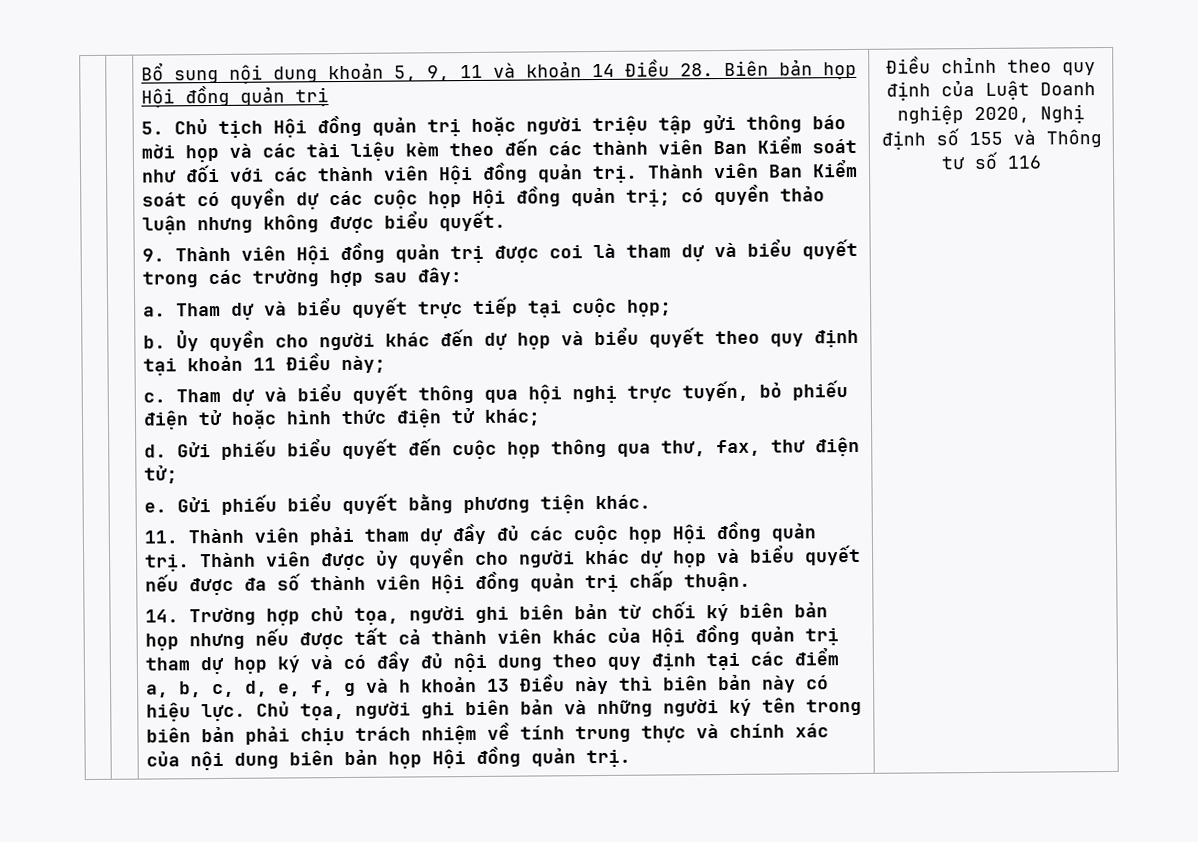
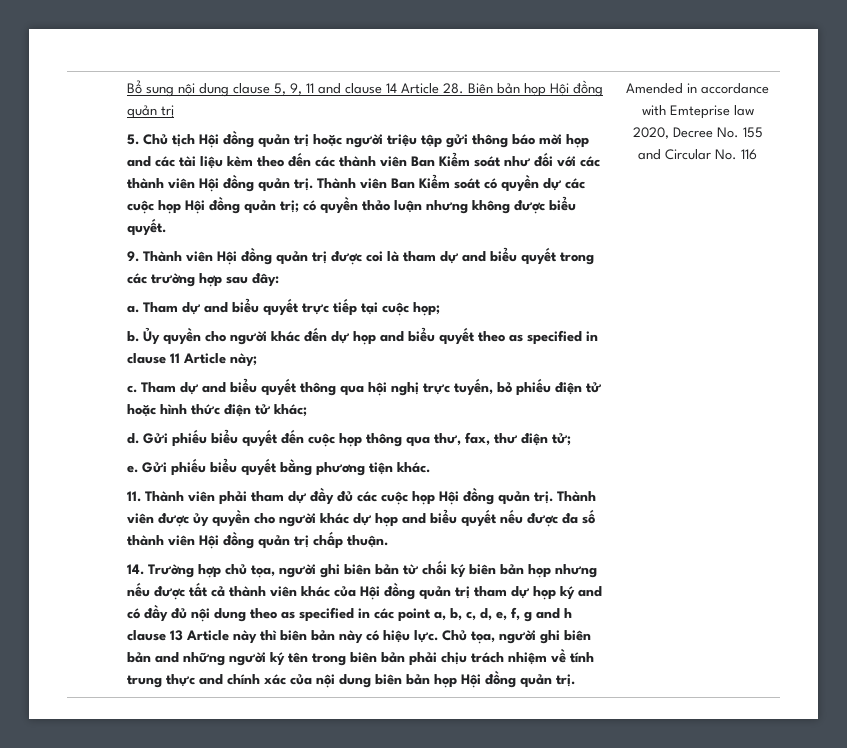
- Bổ sung nội dung khoản 5, 9, 11 và khoản 14 Điều 28. Biên bản họp Hội đồng quản trị
+ Bổ sung nội dung clause 5, 9, 11 and clause 14 Article 28. Biên bản họp Hội đồng quản trị
- 5. Chủ tịch Hội đồng quản trị hoặc người triệu tập gửi thông báo mời họp và các tài liệu kèm theo đến các thành viên Ban Kiểm soát như đối với các thành viên Hội đồng quản trị.
+ 5. Chủ tịch Hội đồng quản trị hoặc người triệu tập gửi thông báo mời họp and các tài liệu kèm theo đến các thành viên Ban Kiểm soát như đối với các thành viên Hội đồng quản trị.
- 9. Thành viên Hội đồng quản trị được coi là tham dự và biểu quyết trong các trường hợp sau đây:
+ 9. Thành viên Hội đồng quản trị được coi là tham dự and biểu quyết trong các trường hợp sau đây:
- Tham dự và biểu quyết trực tiếp tại cuộc họp;
+ Tham dự and biểu quyết trực tiếp tại cuộc họp;
- Ủy quyền cho người khác đến dự họp và biểu quyết theo quy định tại khoản 11 Điều này;
+ Ủy quyền cho người khác đến dự họp and biểu quyết theo as specified in clause 11 Article này;
- Tham dự và biểu quyết thông qua hội nghị trực tuyến, bỏ phiếu điện tử hoặc hình thức điện tử khác;
+ Tham dự and biểu quyết thông qua hội nghị trực tuyến, bỏ phiếu điện tử hoặc hình thức điện tử khác;
- Thành viên được ủy quyền cho người khác dự họp và biểu quyết nếu được đa số thành viên Hội đồng quản trị chấp thuận.
+ Thành viên được ủy quyền cho người khác dự họp and biểu quyết nếu được đa số thành viên Hội đồng quản trị chấp thuận.
- 14. Trường hợp chủ tọa, người ghi biên bản từ chối ký biên bản họp nhưng nếu được tất cả thành viên khác của Hội đồng quản trị tham dự họp ký và có đầy đủ nội dung theo quy định tại các điểm a, b, c, d, e, f, g và h khoản 13 Điều này thì biên bản này có hiệu lực.
+ 14. Trường hợp chủ tọa, người ghi biên bản từ chối ký biên bản họp nhưng nếu được tất cả thành viên khác của Hội đồng quản trị tham dự họp ký and có đầy đủ nội dung theo as specified in các point a, b, c, d, e, f, g and h clause 13 Article này thì biên bản này có hiệu lực.
- Chủ tọa, người ghi biên bản và những người ký tên trong biên bản phải chịu trách nhiệm về tính trung thực và chính xác của nội dung biên bản họp Hội đồng quản trị.
+ Chủ tọa, người ghi biên bản and những người ký tên trong biên bản phải chịu trách nhiệm về tính trung thực and chính xác của nội dung biên bản họp Hội đồng quản trị.
- Điều chỉnh theo quy định của Luật Doanh nghiệp 2020, Nghị định số 155 và Thông tư số 116
+ Amended in accordance with Emteprise law 2020, Decree No. 155 and Circular No. 116

